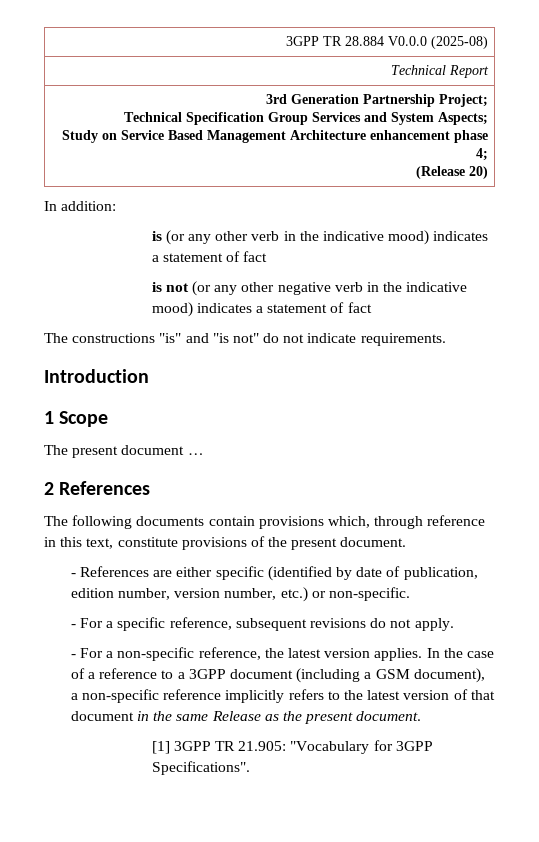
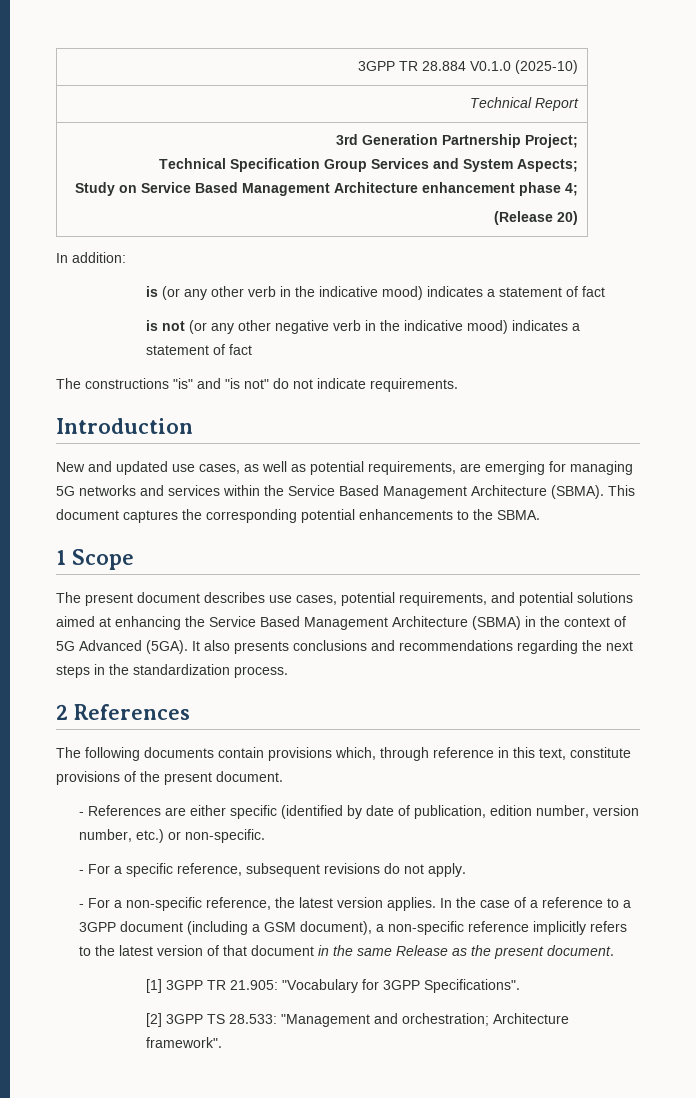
- 3GPP TR 28.884 V0.0.0 (2025-08)
+ 3GPP TR 28.884 V0.1.0 (2025-10)
+ New and updated use cases, as well as potential requirements, are emerging for managing 5G networks and services within the Service Based Management Architecture (SBMA). This document captures the corresponding potential enhancements to the SBMA.
- The present document …
+ The present document describes use cases, potential requirements, and potential solutions aimed at enhancing the Service Based Management Architecture (SBMA) in the context of 5G Advanced (5GA). It also presents conclusions and recommendations regarding the next steps in the standardization process.
+ [2] 3GPP TS 28.533: "Management and orchestration; Architecture framework".

